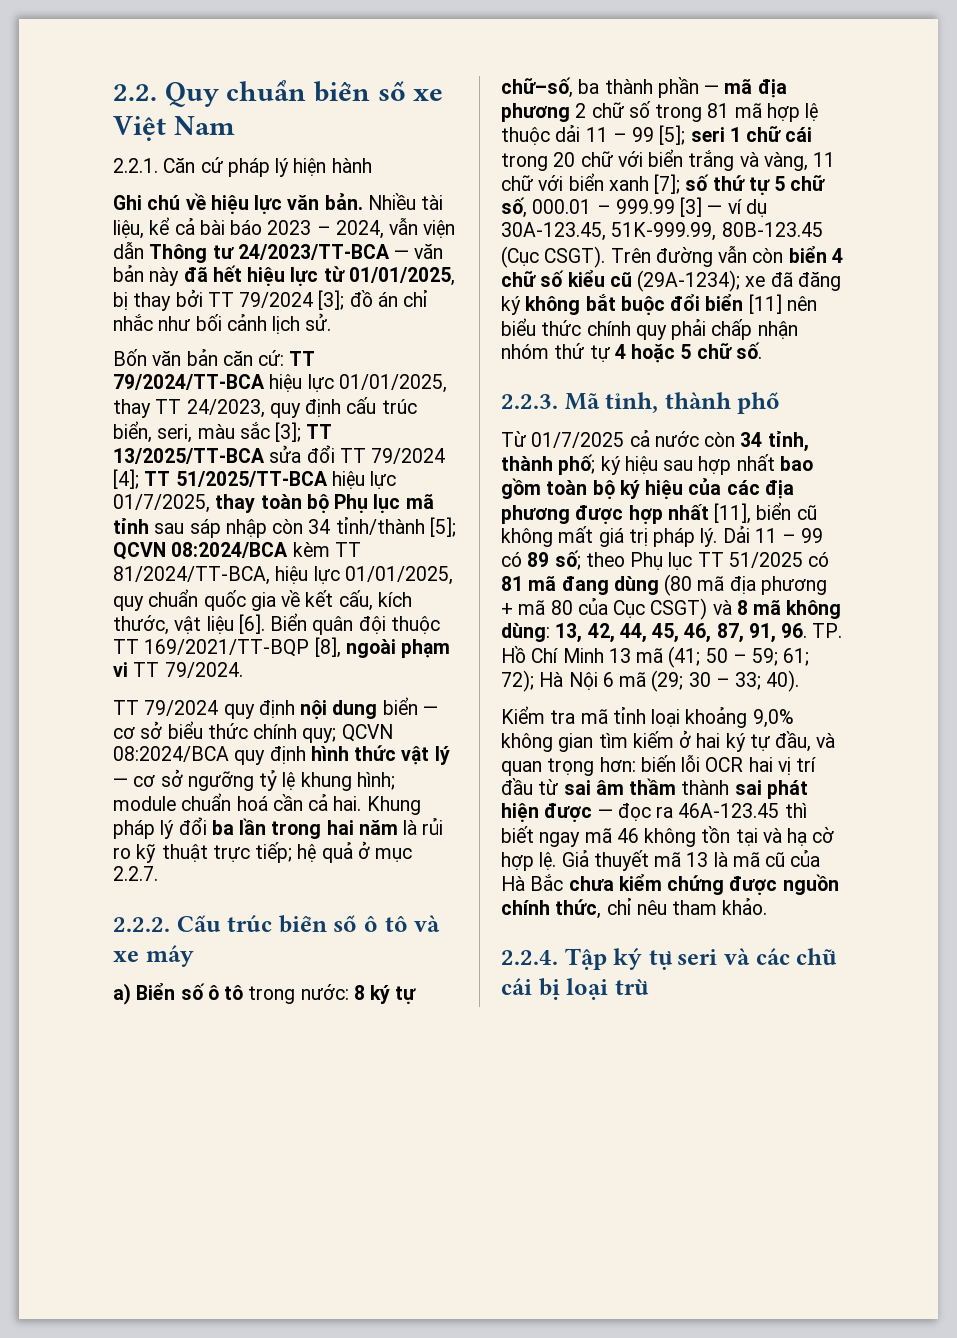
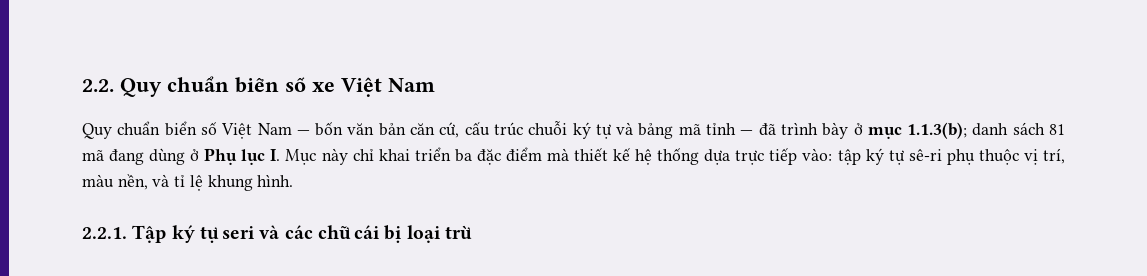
- 2.2.1. Căn cứ pháp lý hiện hành
- Ghi chú về hiệu lực văn bản. Nhiều tài liệu, kể cả bài báo 2023 – 2024, vẫn viện dẫn Thông tư 24/2023/TT-BCA — văn bản này đã hết hiệu lực từ 01/01/2025, bị thay bởi TT 79/2024 [3]; đồ án chỉ nhắc như bối cảnh lịch sử.
- Bốn văn bản căn cứ: TT 79/2024/TT-BCA hiệu lực 01/01/2025, thay TT 24/2023, quy định cấu trúc biển, seri, màu sắc [3]; TT 13/2025/TT-BCA sửa đổi TT 79/2024 [4]; TT 51/2025/TT-BCA hiệu lực 01/7/2025, thay toàn bộ Phụ lục mã tỉnh sau sáp nhập còn 34 tỉnh/thành [5]; QCVN 08:2024/BCA kèm TT 81/2024/TT-BCA, hiệu lực 01/01/2025, quy chuẩn quốc gia về kết cấu, kích thước, vật liệu [6]. Biển quân đội thuộc TT 169/2021/TT-BQP [8], ngoài phạm vi TT 79/2024.
- TT 79/2024 quy định nội dung biển — cơ sở biểu thức chính quy; QCVN 08:2024/BCA quy định hình thức vật lý — cơ sở ngưỡng tỷ lệ khung hình; module chuẩn hoá cần cả hai. Khung pháp lý đổi ba lần trong hai năm là rủi ro kỹ thuật trực tiếp; hệ quả ở mục 2.2.7.
- 2.2.2. Cấu trúc biển số ô tô và xe máy
- a) Biển số ô tô trong nước: 8 ký tự chữ–số, ba thành phần — mã địa phương 2 chữ số trong 81 mã hợp lệ thuộc dải 11 – 99 [5]; seri 1 chữ cái trong 20 chữ với biển trắng và vàng, 11 chữ với biển xanh [7]; số thứ tự 5 chữ số, 000.01 – 999.99 [3] — ví dụ 30A-123.45, 51K-999.99, 80B-123.45 (Cục CSGT). Trên đường vẫn còn biển 4 chữ số kiểu cũ (29A-1234); xe đã đăng ký không bắt buộc đổi biển [11] nên biểu thức chính quy phải chấp nhận nhóm thứ tự 4 hoặc 5 chữ số.
- 2.2.3. Mã tỉnh, thành phố
- Từ 01/7/2025 cả nước còn 34 tỉnh, thành phố; ký hiệu sau hợp nhất bao gồm toàn bộ ký hiệu của các địa phương được hợp nhất [11], biển cũ không mất giá trị pháp lý. Dải 11 – 99 có 89 số; theo Phụ lục TT 51/2025 có 81 mã đang dùng (80 mã địa phương + mã 80 của Cục CSGT) và 8 mã không dùng: 13, 42, 44, 45, 46, 87, 91, 96. TP. Hồ Chí Minh 13 mã (41; 50 – 59; 61; 72); Hà Nội 6 mã (29; 30 – 33; 40).
- Kiểm tra mã tỉnh loại khoảng 9,0% không gian tìm kiếm ở hai ký tự đầu, và quan trọng hơn: biến lỗi OCR hai vị trí đầu từ sai âm thầm thành sai phát hiện được — đọc ra 46A-123.45 thì biết ngay mã 46 không tồn tại và hạ cờ hợp lệ. Giả thuyết mã 13 là mã cũ của Hà Bắc chưa kiểm chứng được nguồn chính thức, chỉ nêu tham khảo.
- 2.2.4. Tập ký tự seri và các chữ cái bị loại trừ
+ Quy chuẩn biển số Việt Nam — bốn văn bản căn cứ, cấu trúc chuỗi ký tự và bảng mã tỉnh — đã trình bày ở mục 1.1.3(b); danh sách 81 mã đang dùng ở Phụ lục I. Mục này chỉ khai triển ba đặc điểm mà thiết kế hệ thống dựa trực tiếp vào: tập ký tự sê-ri phụ thuộc vị trí, màu nền, và tỉ lệ khung hình.
+ 2.2.1. Tập ký tự seri và các chữ cái bị loại trừ

